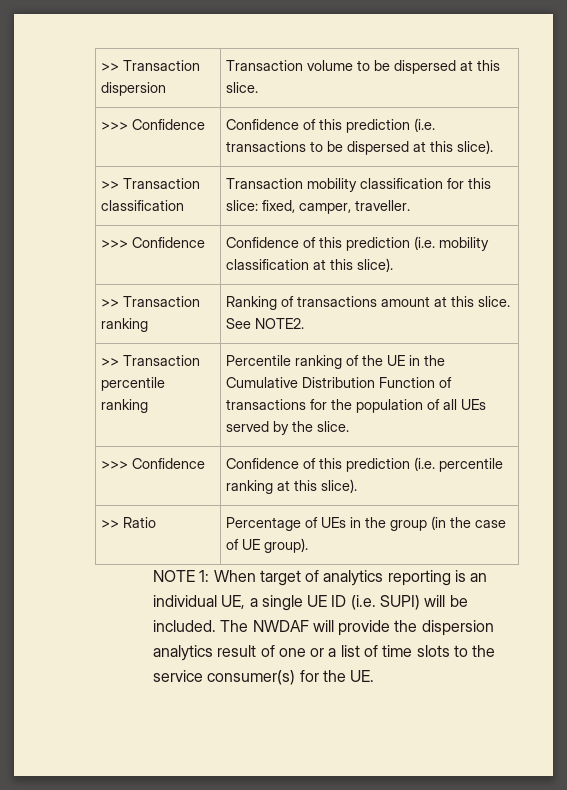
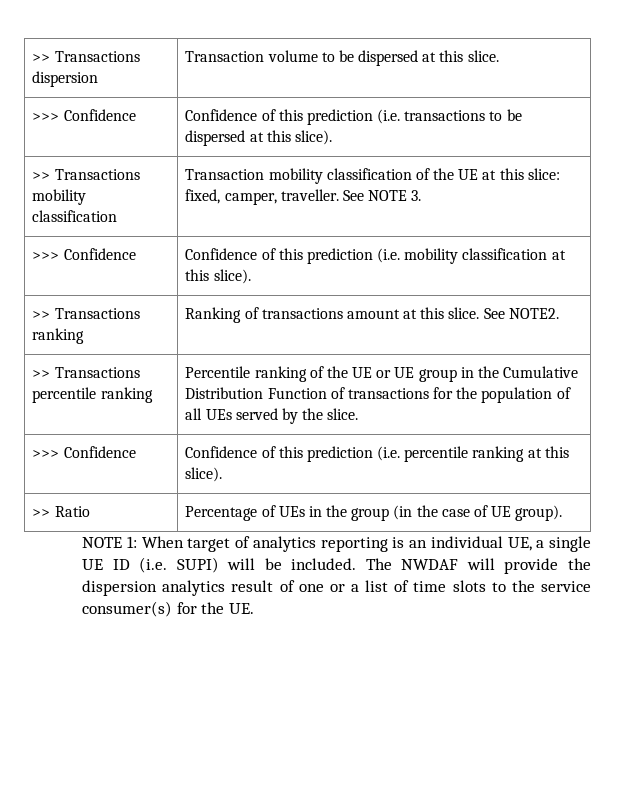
- >> Transaction dispersion | Transaction volume to be dispersed at this slice.
+ >> Transactions dispersion | Transaction volume to be dispersed at this slice.
- >> Transaction classification | Transaction mobility classification for this slice: fixed, camper, traveller.
+ >> Transactions mobility classification | Transaction mobility classification of the UE at this slice: fixed, camper, traveller. See NOTE 3.
- >> Transaction ranking | Ranking of transactions amount at this slice. See NOTE2.
+ >> Transactions ranking | Ranking of transactions amount at this slice. See NOTE2.
- >> Transaction percentile ranking | Percentile ranking of the UE in the Cumulative Distribution Function of transactions for the population of all UEs served by the slice.
+ >> Transactions percentile ranking | Percentile ranking of the UE or UE group in the Cumulative Distribution Function of transactions for the population of all UEs served by the slice.

